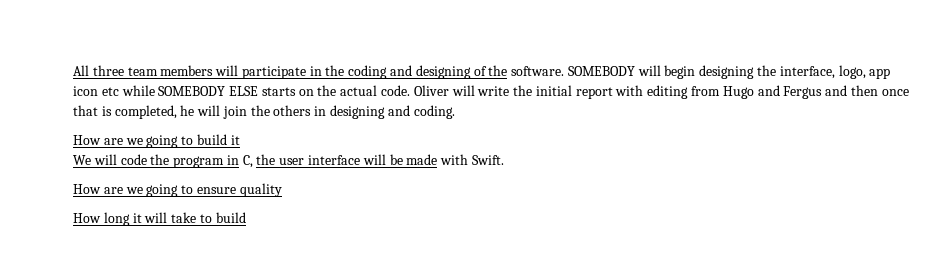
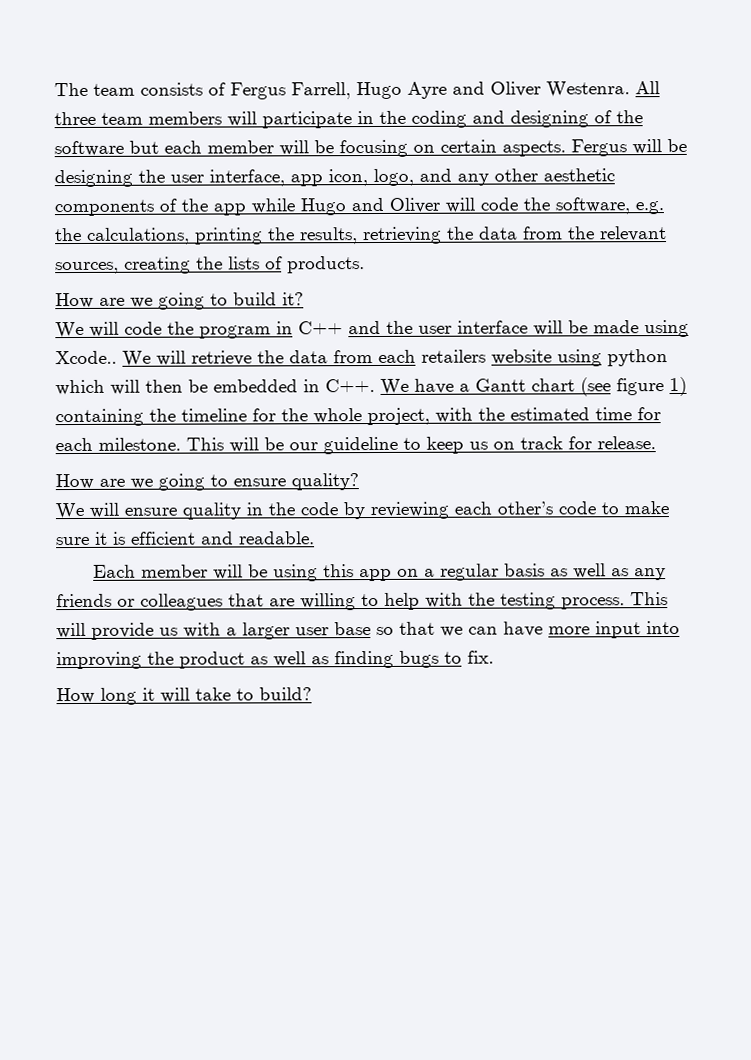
+ The team consists of Fergus Farrell, Hugo Ayre and Oliver Westenra.
- All three team members will participate in the coding and designing of the software. SOMEBODY will begin designing the interface, logo, app icon etc while SOMEBODY ELSE starts on the actual code. Oliver will write the initial report with editing from Hugo and Fergus and then once that is completed, he will join the others in designing and coding.
+ All three team members will participate in the coding and designing of the software but each member will be focusing on certain aspects. Fergus will be designing the user interface, app icon, logo, and any other aesthetic components of the app while Hugo and Oliver will code the software, e.g. the calculations, printing the results, retrieving the data from the relevant sources, creating the lists of products.
- How are we going to build it
+ How are we going to build it?
- We will code the program in C, the user interface will be made with Swift.
+ We will code the program in C++ and the user interface will be made using Xcode.. We will retrieve the data from each retailers website using python which will then be embedded in C++. We have a Gantt chart (see figure 1) containing the timeline for the whole project, with the estimated time for each milestone. This will be our guideline to keep us on track for release.
- How are we going to ensure quality
+ How are we going to ensure quality?
+ We will ensure quality in the code by reviewing each other’s code to make sure it is efficient and readable.
+ Each member will be using this app on a regular basis as well as any friends or colleagues that are willing to help with the testing process. This will provide us with a larger user base so that we can have more input into improving the product as well as finding bugs to fix.
- How long it will take to build
+ How long it will take to build?

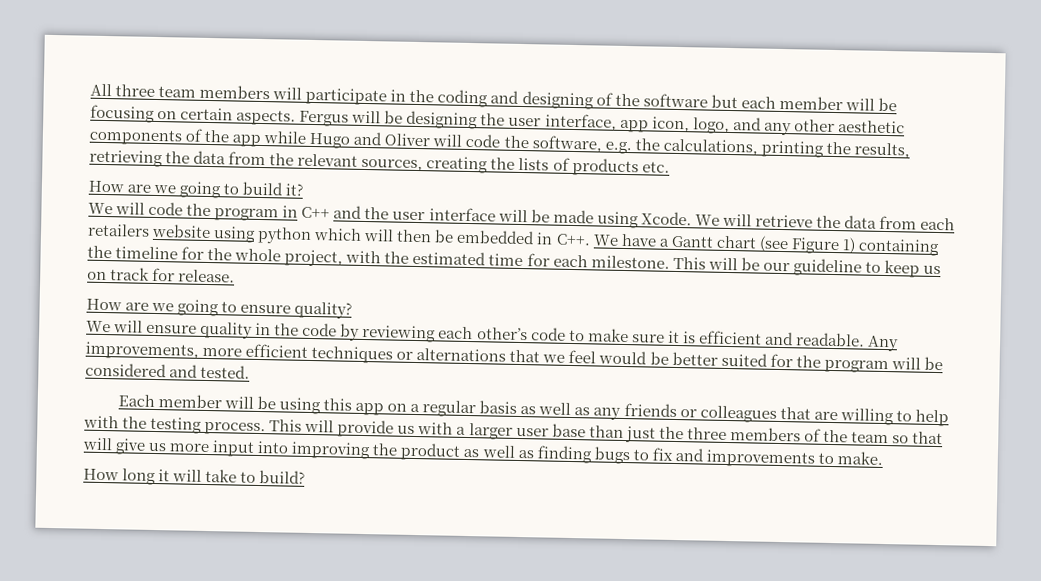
- The team consists of Fergus Farrell, Hugo Ayre and Oliver Westenra.
- Fergus will be designing the user interface, app icon, logo, and any other aesthetic components of the app while Hugo and Oliver will code the software, e.g. the calculations, printing the results, retrieving the data from the relevant sources, creating the lists of products.
+ Fergus will be designing the user interface, app icon, logo, and any other aesthetic components of the app while Hugo and Oliver will code the software, e.g. the calculations, printing the results, retrieving the data from the relevant sources, creating the lists of products etc.
- We will code the program in C++ and the user interface will be made using Xcode..
+ We will code the program in C++ and the user interface will be made using Xcode.
- We will retrieve the data from each retailers website using python which will then be embedded in C++. We have a Gantt chart (see figure 1) containing the timeline for the whole project, with the estimated time for each milestone.
+ We will retrieve the data from each retailers website using python which will then be embedded in C++. We have a Gantt chart (see Figure 1) containing the timeline for the whole project, with the estimated time for each milestone.
+ Any improvements, more efficient techniques or alternations that we feel would be better suited for the program will be considered and tested.
- This will provide us with a larger user base so that we can have more input into improving the product as well as finding bugs to fix.
+ This will provide us with a larger user base than just the three members of the team so that will give us more input into improving the product as well as finding bugs to fix and improvements to make.

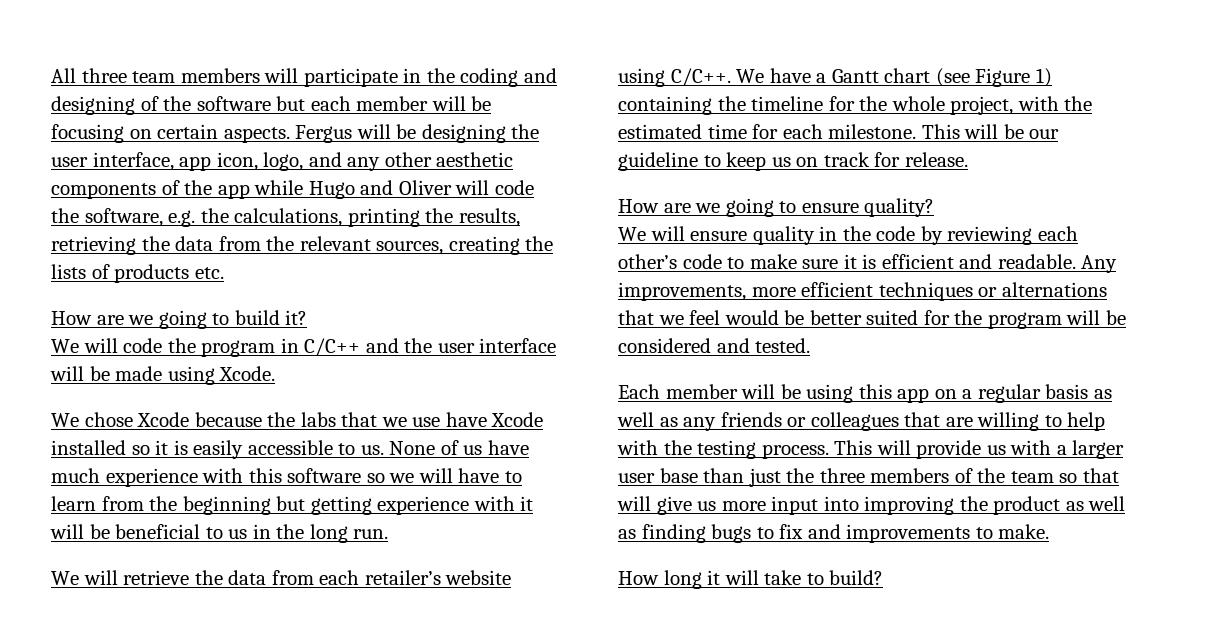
- We will code the program in C++ and the user interface will be made using Xcode. We will retrieve the data from each retailers website using python which will then be embedded in C++. We have a Gantt chart (see Figure 1) containing the timeline for the whole project, with the estimated time for each milestone.
+ We will code the program in C/C++ and the user interface will be made using Xcode.
+ We chose Xcode because the labs that we use have Xcode installed so it is easily accessible to us. None of us have much experience with this software so we will have to learn from the beginning but getting experience with it will be beneficial to us in the long run.
+ We will retrieve the data from each retailer’s website using C/C++. We have a Gantt chart (see Figure 1) containing the timeline for the whole project, with the estimated time for each milestone.

